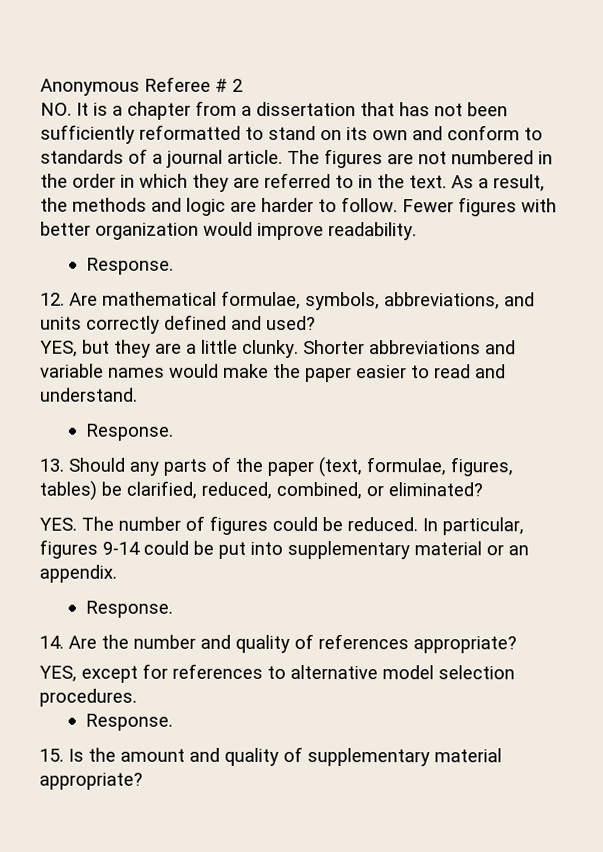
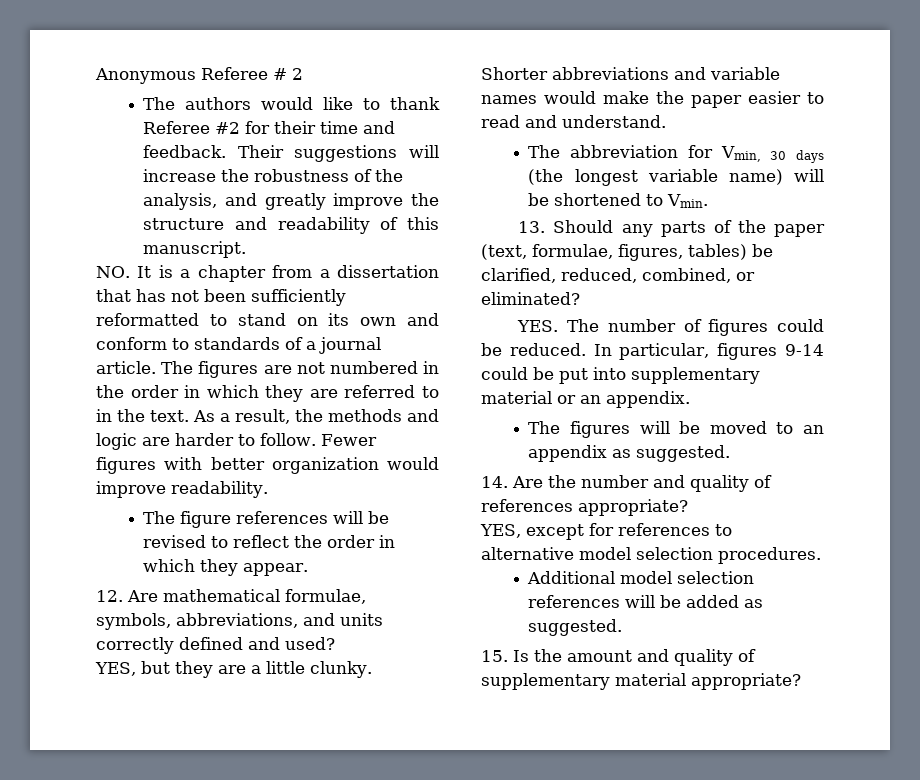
+ The authors would like to thank Referee #2 for their time and feedback. Their suggestions will increase the robustness of the analysis, and greatly improve the structure and readability of this manuscript.
  Fewer figures with better organization would improve readability.
- Response.
+ The figure references will be revised to reflect the order in which they appear.
  Shorter abbreviations and variable names would make the paper easier to read and understand.
- Response.
+ The abbreviation for Vmin, 30 days (the longest variable name) will be shortened to Vmin.
  In particular, figures 9-14 could be put into supplementary material or an appendix.
- Response.
+ The figures will be moved to an appendix as suggested.
  YES, except for references to alternative model selection procedures.
- Response.
+ Additional model selection references will be added as suggested.

